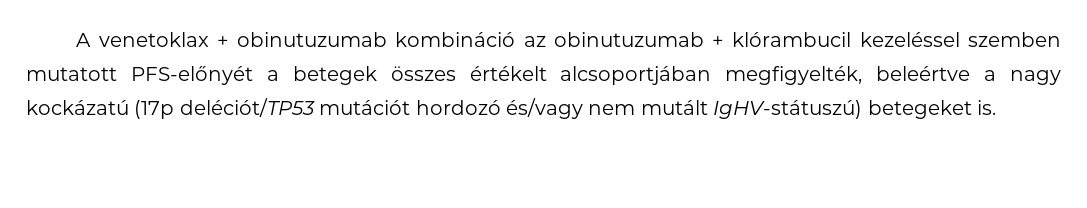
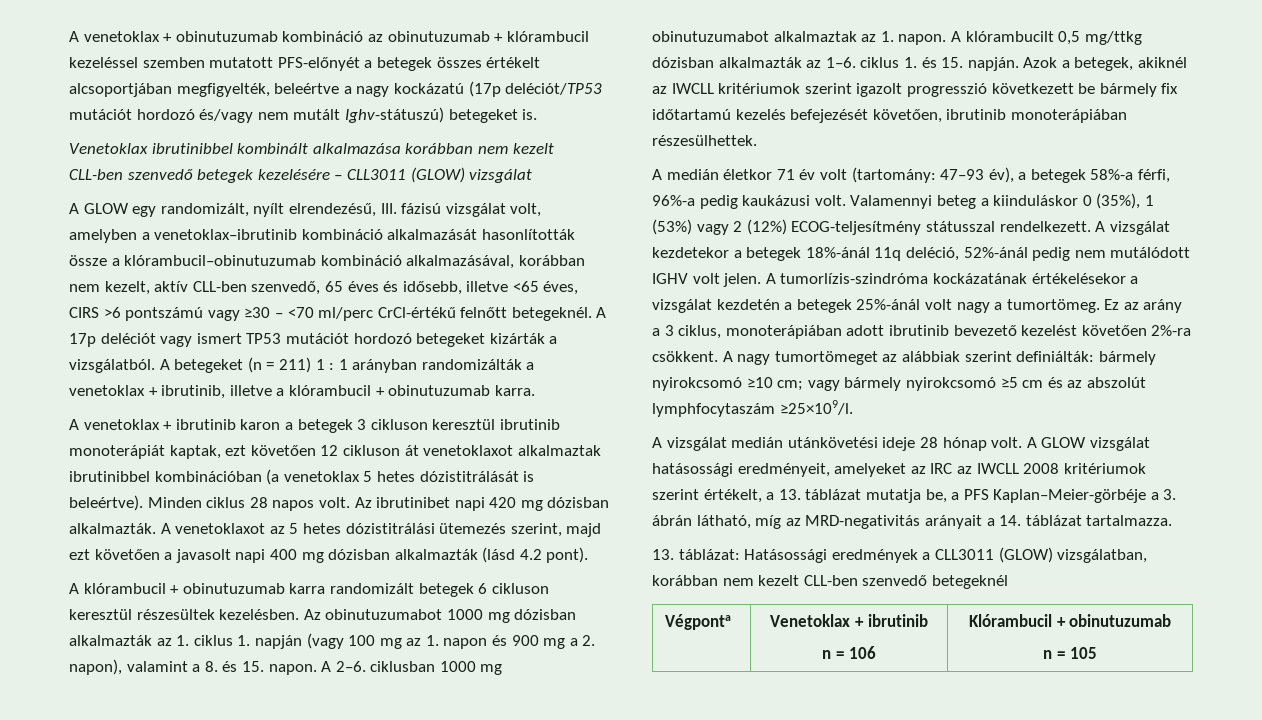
- A venetoklax + obinutuzumab kombináció az obinutuzumab + klórambucil kezeléssel szemben mutatott PFS-előnyét a betegek összes értékelt alcsoportjában megfigyelték, beleértve a nagy kockázatú (17p deléciót/TP53 mutációt hordozó és/vagy nem mutált IgHV-státuszú) betegeket is.
+ A venetoklax + obinutuzumab kombináció az obinutuzumab + klórambucil kezeléssel szemben mutatott PFS-előnyét a betegek összes értékelt alcsoportjában megfigyelték, beleértve a nagy kockázatú (17p deléciót/TP53 mutációt hordozó és/vagy nem mutált Ighv-státuszú) betegeket is.
+ Venetoklax ibrutinibbel kombinált alkalmazása korábban nem kezelt CLL-ben szenvedő betegek kezelésére – CLL3011 (GLOW) vizsgálat
+ A GLOW egy randomizált, nyílt elrendezésű, III. fázisú vizsgálat volt, amelyben a venetoklax–ibrutinib kombináció alkalmazását hasonlították össze a klórambucil–obinutuzumab kombináció alkalmazásával, korábban nem kezelt, aktív CLL-ben szenvedő, 65 éves és idősebb, illetve <65 éves, CIRS >6 pontszámú vagy ≥30 – <70 ml/perc CrCl-értékű felnőtt betegeknél. A 17p deléciót vagy ismert TP53 mutációt hordozó betegeket kizárták a vizsgálatból. A betegeket (n = 211) 1 : 1 arányban randomizálták a venetoklax + ibrutinib, illetve a klórambucil + obinutuzumab karra.
+ A venetoklax + ibrutinib karon a betegek 3 cikluson keresztül ibrutinib monoterápiát kaptak, ezt követően 12 cikluson át venetoklaxot alkalmaztak ibrutinibbel kombinációban (a venetoklax 5 hetes dózistitrálását is beleértve). Minden ciklus 28 napos volt. Az ibrutinibet napi 420 mg dózisban alkalmazták. A venetoklaxot az 5 hetes dózistitrálási ütemezés szerint, majd ezt követően a javasolt napi 400 mg dózisban alkalmazták (lásd 4.2 pont).
+ A klórambucil + obinutuzumab karra randomizált betegek 6 cikluson keresztül részesültek kezelésben. Az obinutuzumabot 1000 mg dózisban alkalmazták az 1. ciklus 1. napján (vagy 100 mg az 1. napon és 900 mg a 2. napon), valamint a 8. és 15. napon. A 2–6. ciklusban 1000 mg obinutuzumabot alkalmaztak az 1. napon. A klórambucilt 0,5 mg/ttkg dózisban alkalmazták az 1–6. ciklus 1. és 15. napján. Azok a betegek, akiknél az IWCLL kritériumok szerint igazolt progresszió következett be bármely fix időtartamú kezelés befejezését követően, ibrutinib monoterápiában részesülhettek.
+ A medián életkor 71 év volt (tartomány: 47–93 év), a betegek 58%-a férfi, 96%-a pedig kaukázusi volt. Valamennyi beteg a kiinduláskor 0 (35%), 1 (53%) vagy 2 (12%) ECOG-teljesítmény státusszal rendelkezett. A vizsgálat kezdetekor a betegek 18%-ánál 11q deléció, 52%-ánál pedig nem mutálódott IGHV volt jelen. A tumorlízis-szindróma kockázatának értékelésekor a vizsgálat kezdetén a betegek 25%-ánál volt nagy a tumortömeg. Ez az arány a 3 ciklus, monoterápiában adott ibrutinib bevezető kezelést követően 2%-ra csökkent. A nagy tumortömeget az alábbiak szerint definiálták: bármely nyirokcsomó ≥10 cm; vagy bármely nyirokcsomó ≥5 cm és az abszolút lymphfocytaszám ≥25×109/l.
+ A vizsgálat medián utánkövetési ideje 28 hónap volt. A GLOW vizsgálat hatásossági eredményeit, amelyeket az IRC az IWCLL 2008 kritériumok szerint értékelt, a 13. táblázat mutatja be, a PFS Kaplan–Meier-görbéje a 3. ábrán látható, míg az MRD-negativitás arányait a 14. táblázat tartalmazza.
+ 13. táblázat: Hatásossági eredmények a CLL3011 (GLOW) vizsgálatban, korábban nem kezelt CLL-ben szenvedő betegeknél
+ Végponta | Venetoklax + ibrutinib
+ n = 106 | Klórambucil + obinutuzumab
+ n = 105

